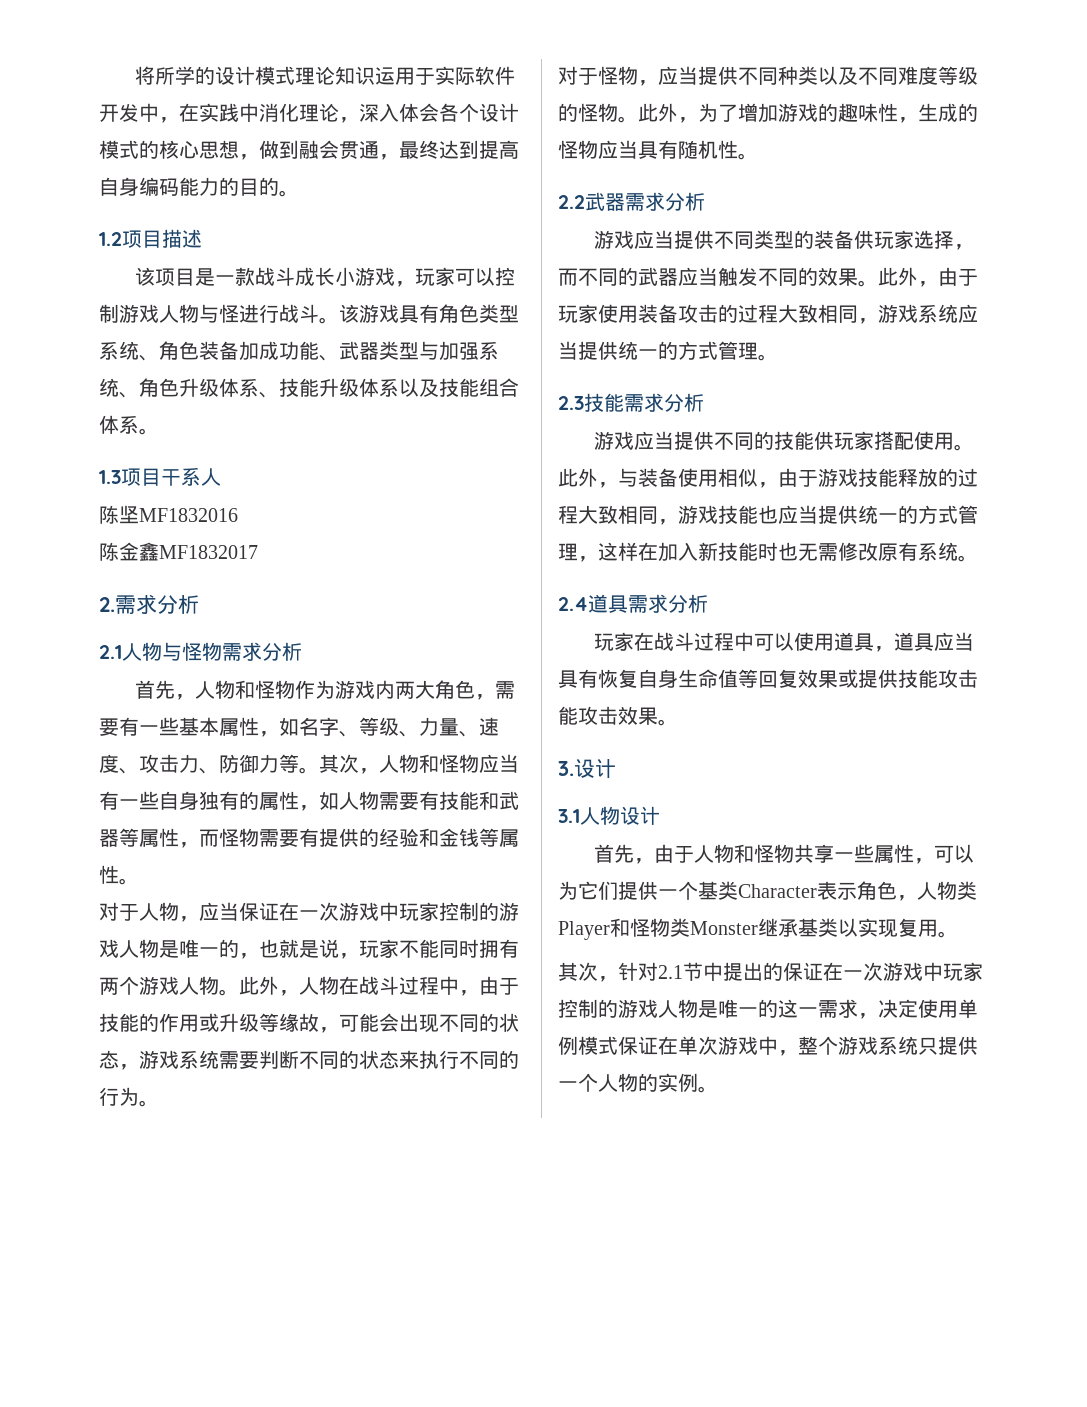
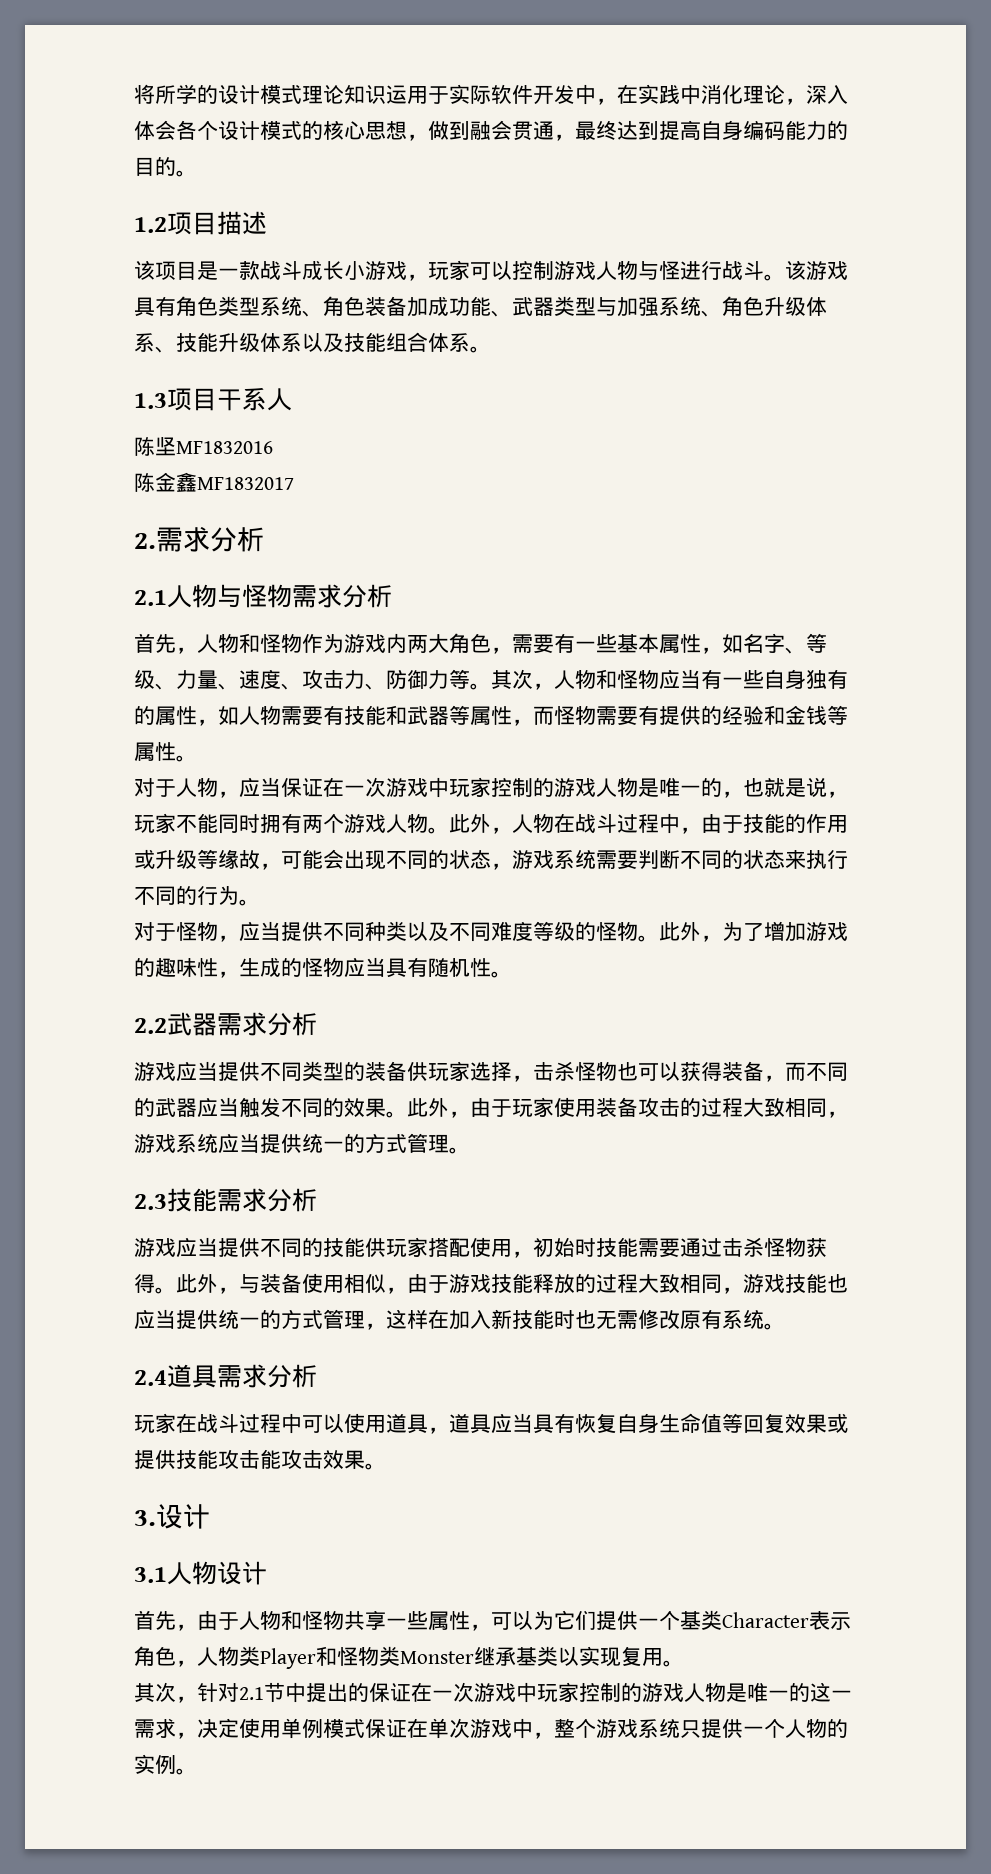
- 游戏应当提供不同类型的装备供玩家选择，而不同的武器应当触发不同的效果。
+ 游戏应当提供不同类型的装备供玩家选择，击杀怪物也可以获得装备，而不同的武器应当触发不同的效果。
- 游戏应当提供不同的技能供玩家搭配使用。
+ 游戏应当提供不同的技能供玩家搭配使用，初始时技能需要通过击杀怪物获得。

